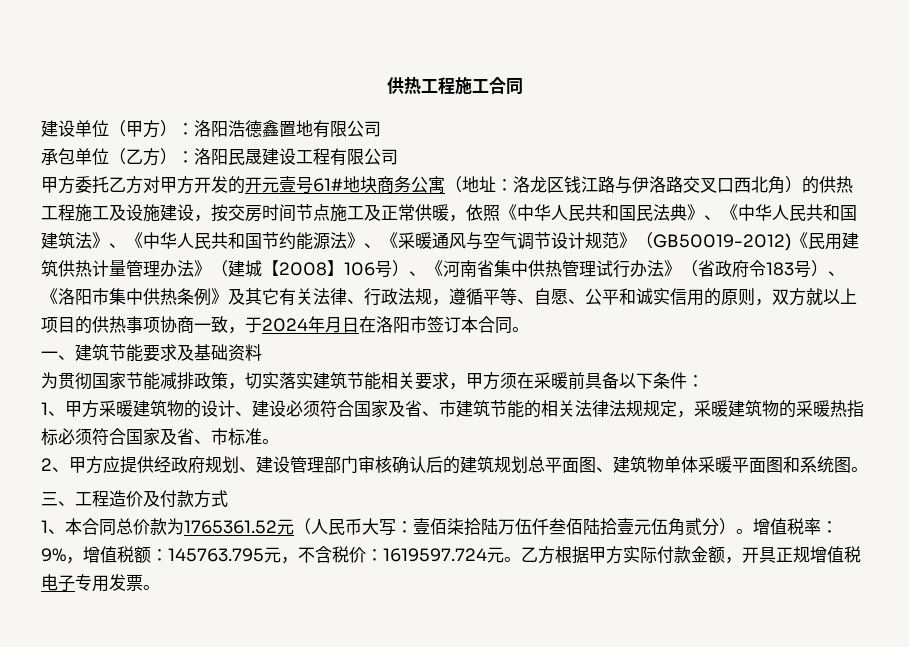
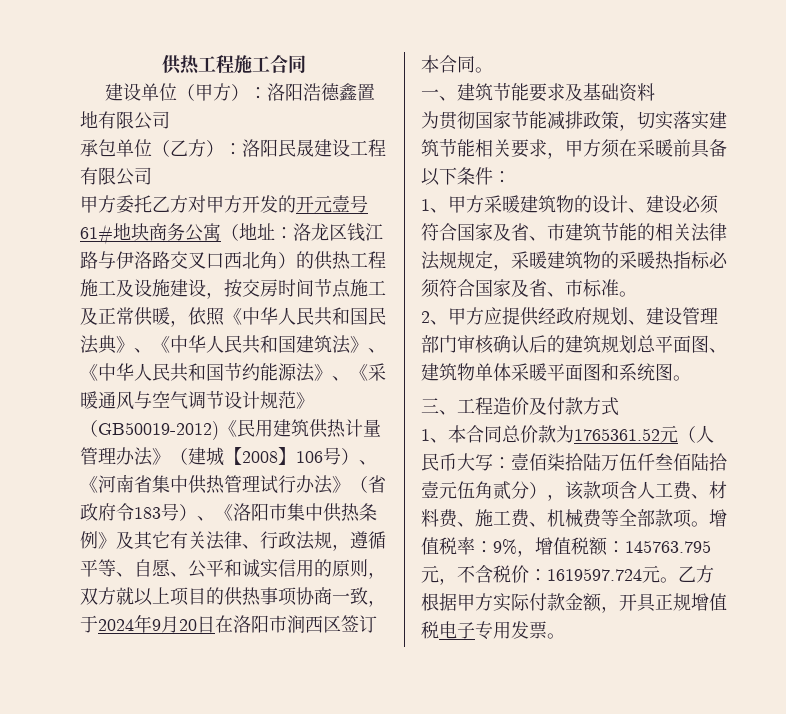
- 洛龙区钱江路与伊洛路交叉口西北角）的供热工程施工及设施建设，按交房时间节点施工及正常供暖，依照《中华人民共和国民法典》、《中华人民共和国建筑法》、《中华人民共和国节约能源法》、《采暖通风与空气调节设计规范》（GB50019-2012)《民用建筑供热计量管理办法》（建城【2008】106号）、《河南省集中供热管理试行办法》（省政府令183号）、《洛阳市集中供热条例》及其它有关法律、行政法规，遵循平等、自愿、公平和诚实信用的原则，双方就以上项目的供热事项协商一致，于2024年月日在洛阳市签订本合同。
+ 洛龙区钱江路与伊洛路交叉口西北角）的供热工程施工及设施建设，按交房时间节点施工及正常供暖，依照《中华人民共和国民法典》、《中华人民共和国建筑法》、《中华人民共和国节约能源法》、《采暖通风与空气调节设计规范》（GB50019-2012)《民用建筑供热计量管理办法》（建城【2008】106号）、《河南省集中供热管理试行办法》（省政府令183号）、《洛阳市集中供热条例》及其它有关法律、行政法规，遵循平等、自愿、公平和诚实信用的原则，双方就以上项目的供热事项协商一致，于2024年9月20日在洛阳市涧西区签订本合同。
- 1、本合同总价款为1765361.52元（人民币大写：壹佰柒拾陆万伍仟叁佰陆拾壹元伍角贰分）。
+ 1、本合同总价款为1765361.52元（人民币大写：壹佰柒拾陆万伍仟叁佰陆拾壹元伍角贰分），该款项含人工费、材料费、施工费、机械费等全部款项。

